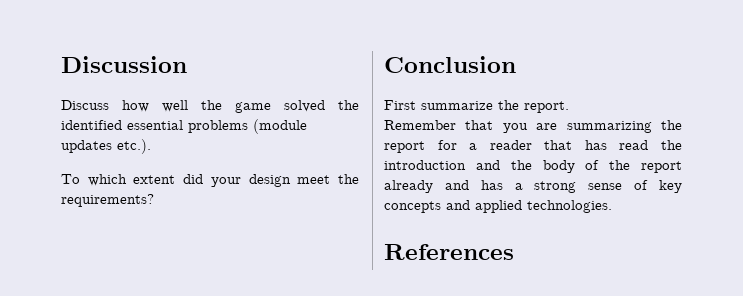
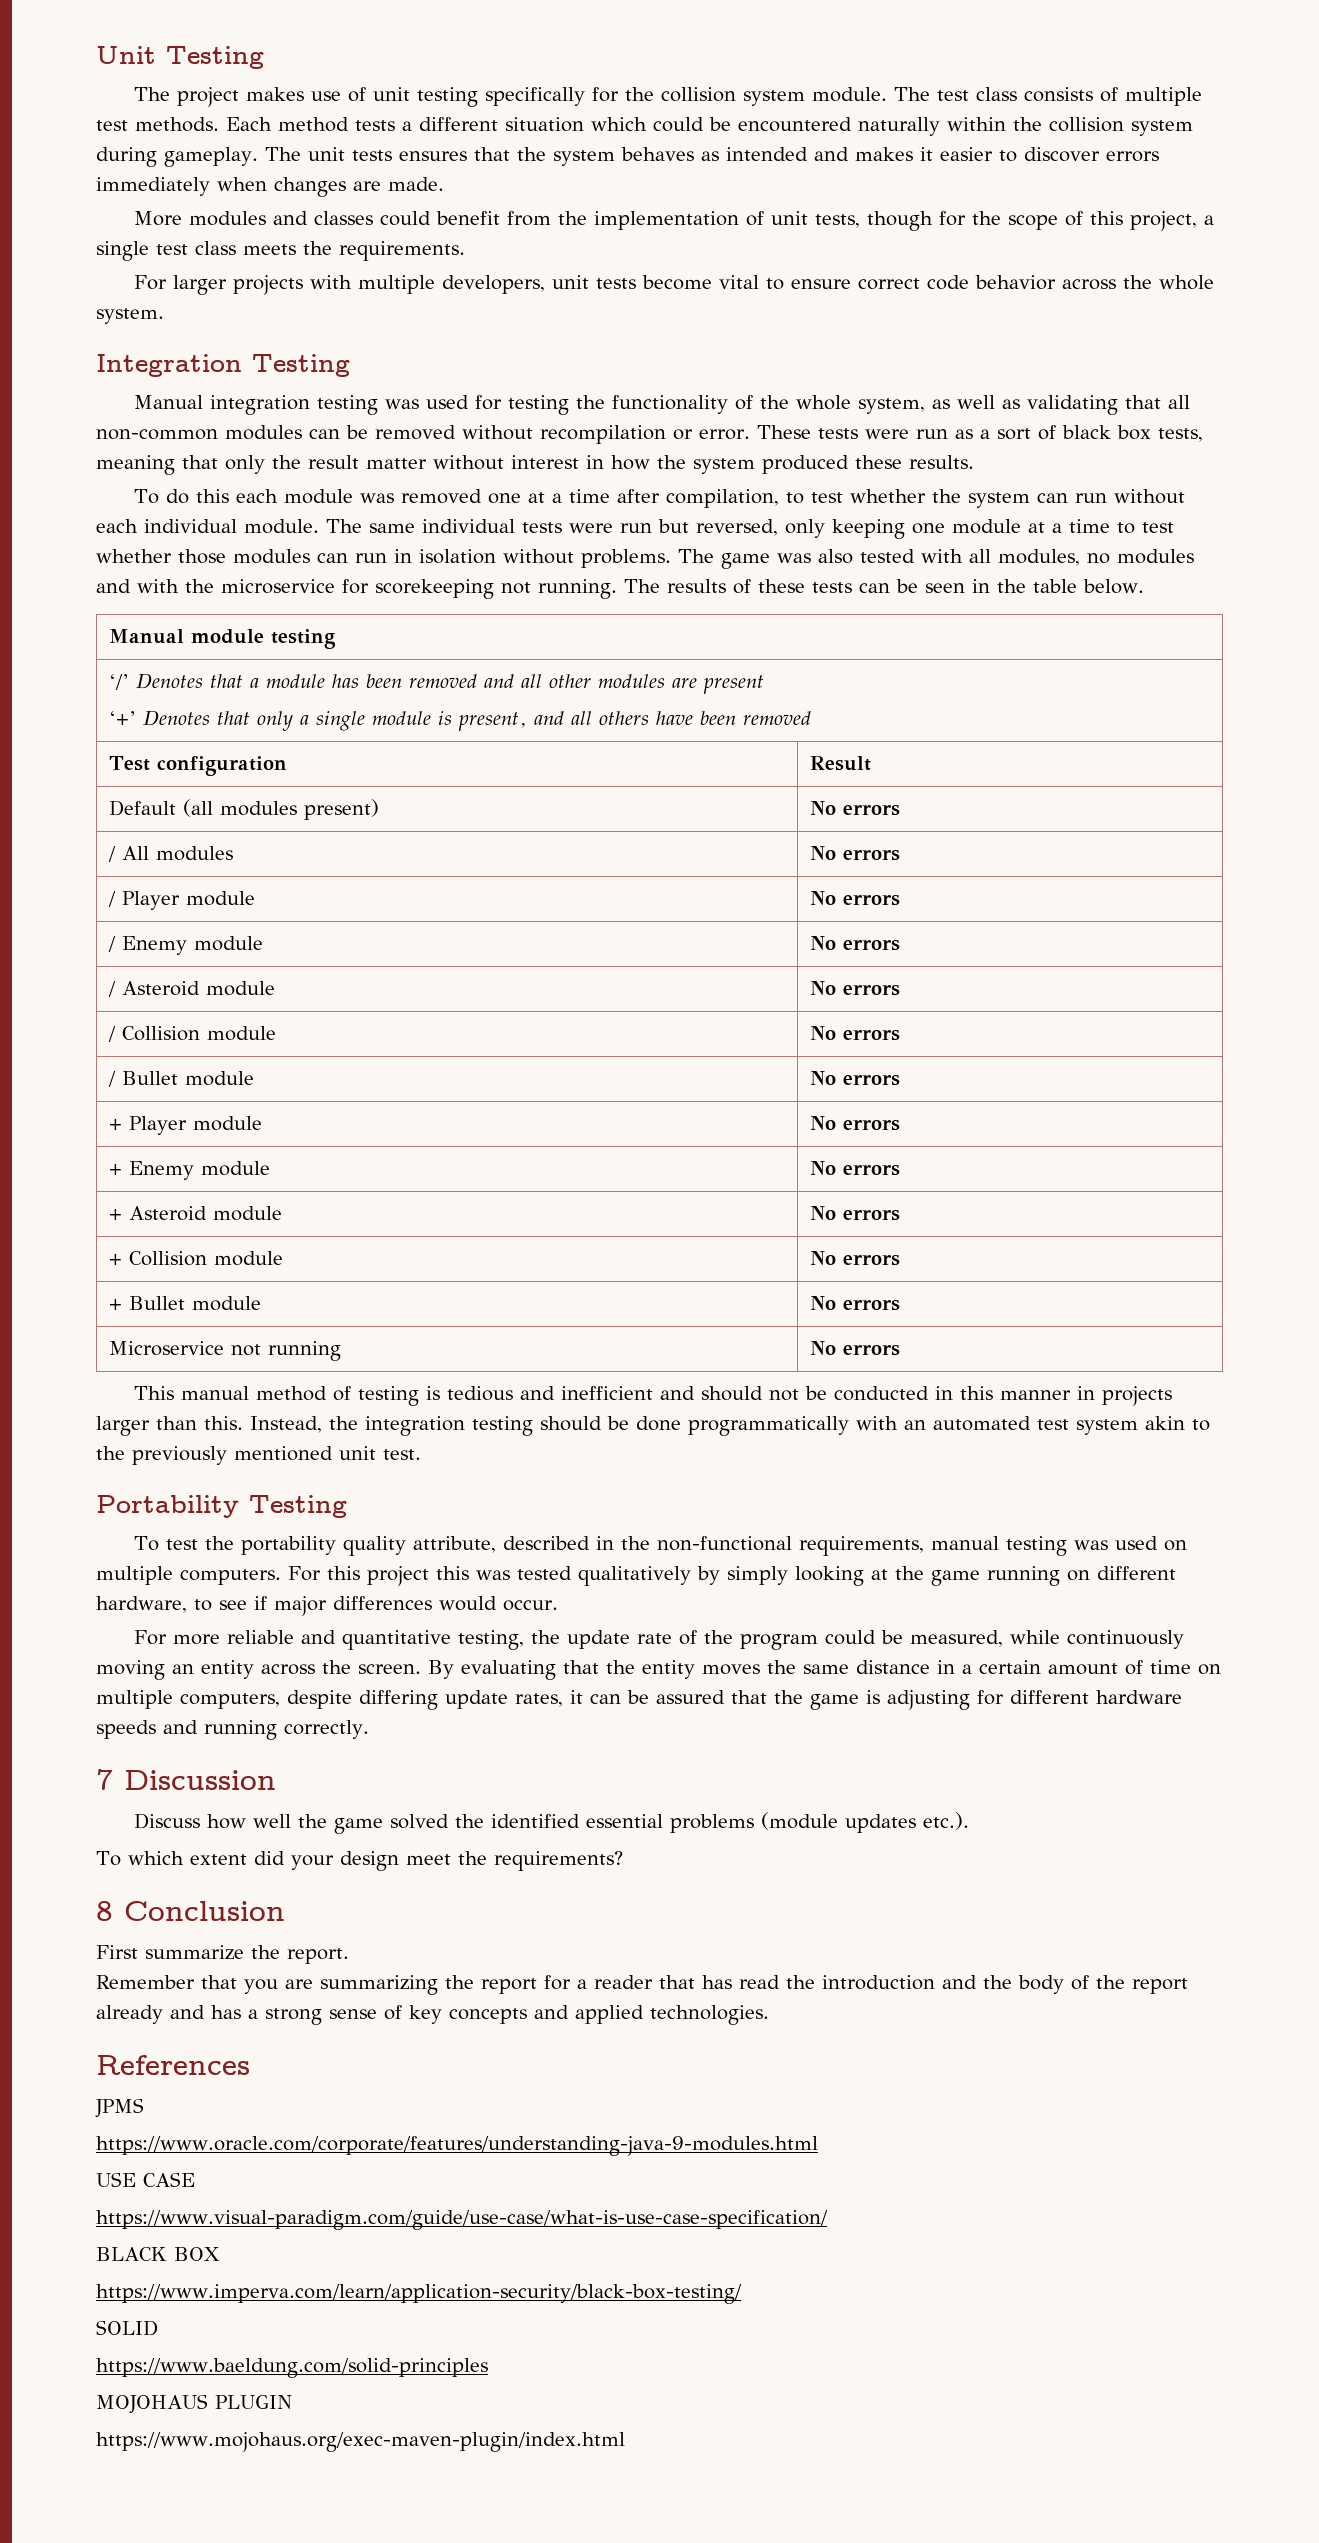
- Discussion
+ Unit Testing
+ The project makes use of unit testing specifically for the collision system module. The test class consists of multiple test methods. Each method tests a different situation which could be encountered naturally within the collision system during gameplay. The unit tests ensures that the system behaves as intended and makes it easier to discover errors immediately when changes are made.
+ More modules and classes could benefit from the implementation of unit tests, though for the scope of this project, a single test class meets the requirements.
+ For larger projects with multiple developers, unit tests become vital to ensure correct code behavior across the whole system.
+ Integration Testing
+ Manual integration testing was used for testing the functionality of the whole system, as well as validating that all non-common modules can be removed without recompilation or error. These tests were run as a sort of black box tests, meaning that only the result matter without interest in how the system produced these results.
+ To do this each module was removed one at a time after compilation, to test whether the system can run without each individual module. The same individual tests were run but reversed, only keeping one module at a time to test whether those modules can run in isolation without problems. The game was also tested with all modules, no modules and with the microservice for scorekeeping not running. The results of these tests can be seen in the table below.
+ Manual module testing
+ ‘/’ Denotes that a module has been removed and all other modules are present
+ ‘+’ Denotes that only a single module is present, and all others have been removed
+ Test configuration | Result
+ Default (all modules present) | No errors
+ / All modules | No errors
+ / Player module | No errors
+ / Enemy module | No errors
+ / Asteroid module | No errors
+ / Collision module | No errors
+ / Bullet module | No errors
+ + Player module | No errors
+ + Enemy module | No errors
+ + Asteroid module | No errors
+ + Collision module | No errors
+ + Bullet module | No errors
+ Microservice not running | No errors
+ This manual method of testing is tedious and inefficient and should not be conducted in this manner in projects larger than this. Instead, the integration testing should be done programmatically with an automated test system akin to the previously mentioned unit test.
+ Portability Testing
+ To test the portability quality attribute, described in the non-functional requirements, manual testing was used on multiple computers. For this project this was tested qualitatively by simply looking at the game running on different hardware, to see if major differences would occur.
+ For more reliable and quantitative testing, the update rate of the program could be measured, while continuously moving an entity across the screen. By evaluating that the entity moves the same distance in a certain amount of time on multiple computers, despite differing update rates, it can be assured that the game is adjusting for different hardware speeds and running correctly.
+ 7 Discussion
- Conclusion
+ 8 Conclusion
+ JPMS
+ https://www.oracle.com/corporate/features/understanding-java-9-modules.html
+ USE CASE
+ https://www.visual-paradigm.com/guide/use-case/what-is-use-case-specification/
+ BLACK BOX
+ https://www.imperva.com/learn/application-security/black-box-testing/
+ SOLID
+ https://www.baeldung.com/solid-principles
+ MOJOHAUS PLUGIN
+ https://www.mojohaus.org/exec-maven-plugin/index.html

